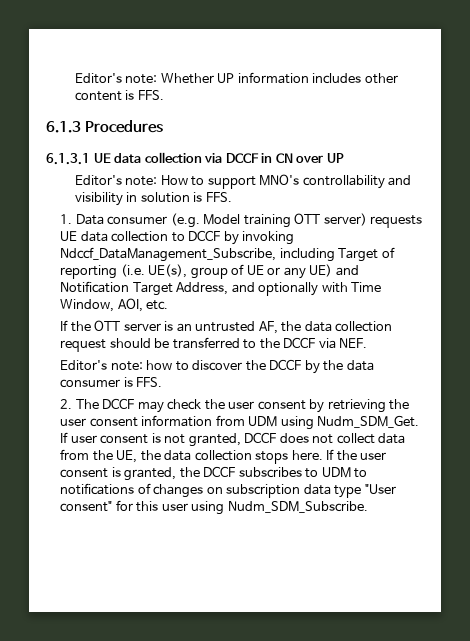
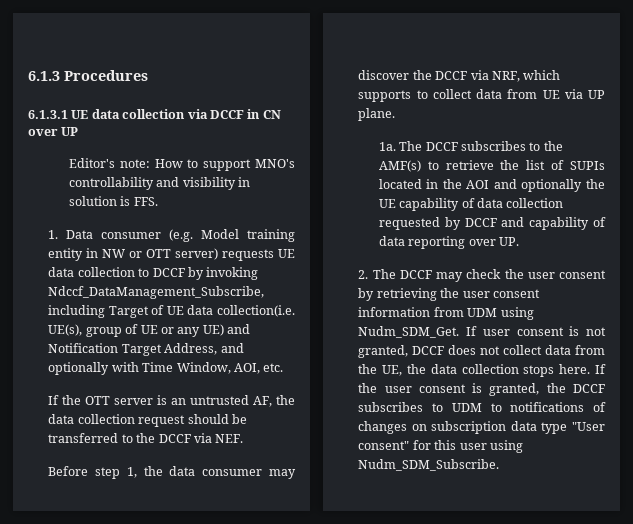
- Editor's note: Whether UP information includes other content is FFS.
- 1. Data consumer (e.g. Model training OTT server) requests UE data collection to DCCF by invoking Ndccf_DataManagement_Subscribe, including Target of reporting (i.e. UE(s), group of UE or any UE) and Notification Target Address, and optionally with Time Window, AOI, etc.
+ 1. Data consumer (e.g. Model training entity in NW or OTT server) requests UE data collection to DCCF by invoking Ndccf_DataManagement_Subscribe, including Target of UE data collection(i.e. UE(s), group of UE or any UE) and Notification Target Address, and optionally with Time Window, AOI, etc.
- Editor's note: how to discover the DCCF by the data consumer is FFS.
+ Before step 1, the data consumer may discover the DCCF via NRF, which supports to collect data from UE via UP plane.
+ 1a. The DCCF subscribes to the AMF(s) to retrieve the list of SUPIs located in the AOI and optionally the UE capability of data collection requested by DCCF and capability of data reporting over UP.

